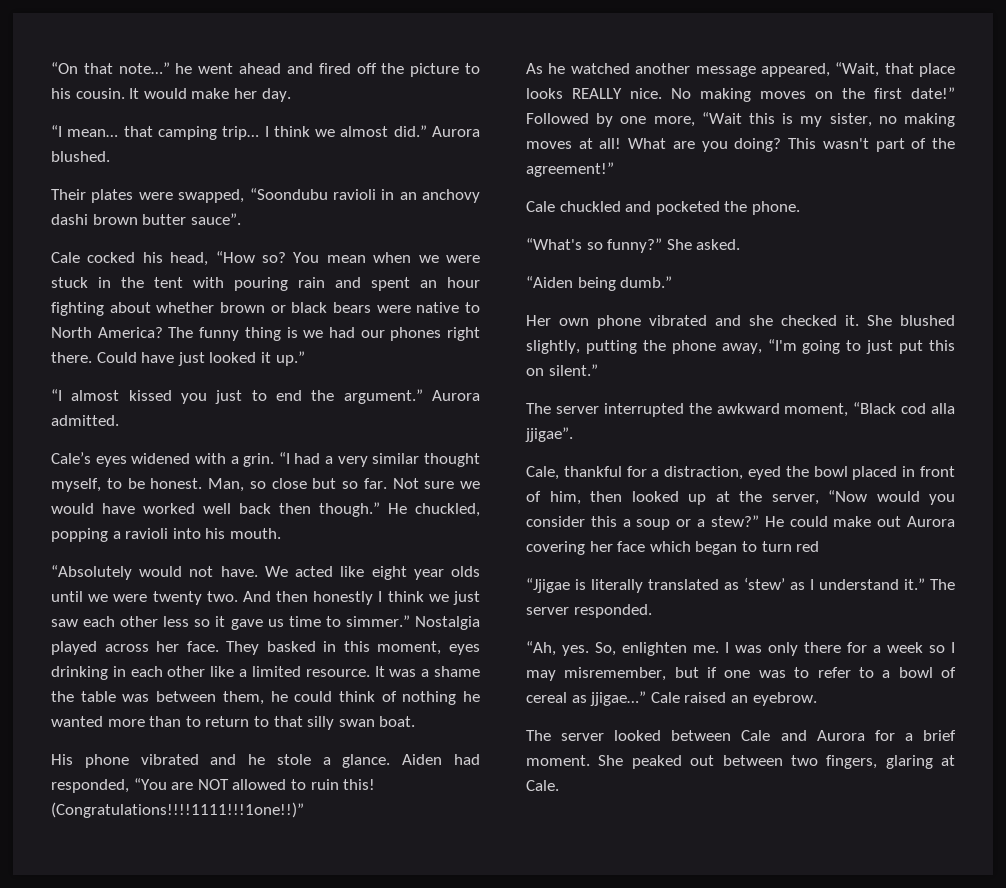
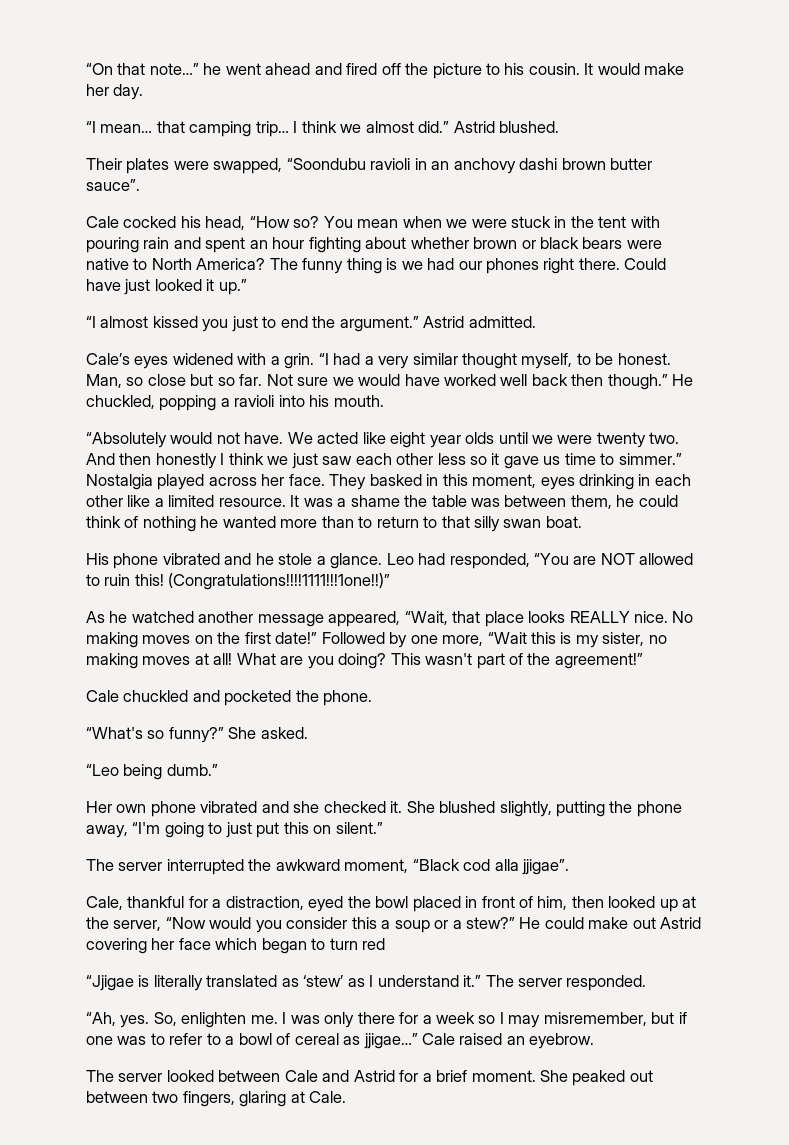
- Aurora blushed.
+ Astrid blushed.
- Aurora admitted.
+ Astrid admitted.
- Aiden had responded, “You are NOT allowed to ruin this!
+ Leo had responded, “You are NOT allowed to ruin this!
- “Aiden being dumb.”
+ “Leo being dumb.”
- He could make out Aurora covering her face which began to turn red
+ He could make out Astrid covering her face which began to turn red
- The server looked between Cale and Aurora for a brief moment.
+ The server looked between Cale and Astrid for a brief moment.

